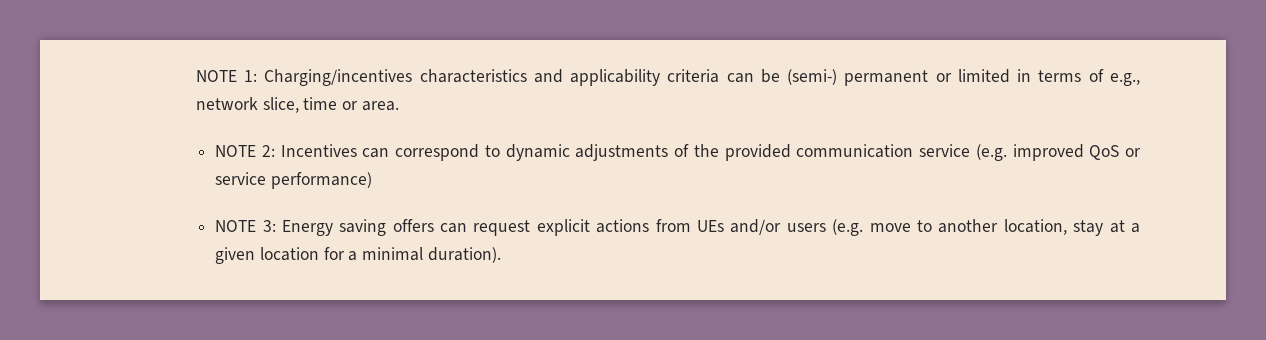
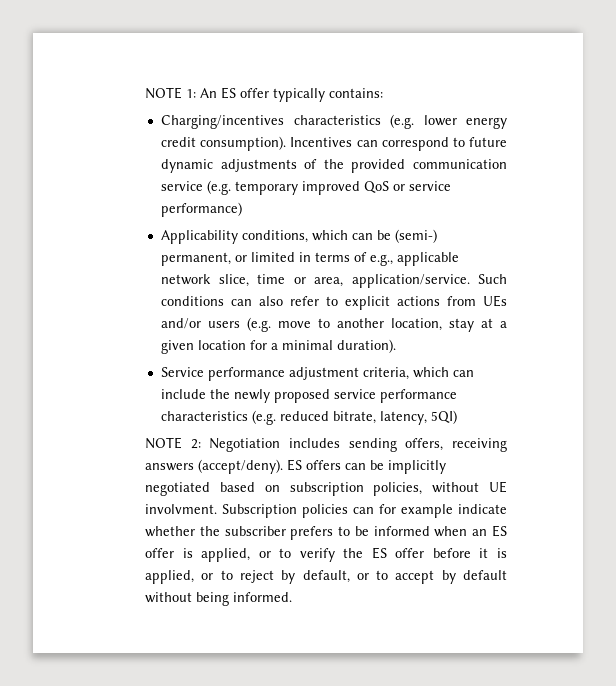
- NOTE 1: Charging/incentives characteristics and applicability criteria can be (semi-) permanent or limited in terms of e.g., network slice, time or area.
- NOTE 2: Incentives can correspond to dynamic adjustments of the provided communication service (e.g. improved QoS or service performance)
+ NOTE 1: An ES offer typically contains:
+ Charging/incentives characteristics (e.g. lower energy credit consumption). Incentives can correspond to future dynamic adjustments of the provided communication service (e.g. temporary improved QoS or service performance)
- NOTE 3: Energy saving offers can request explicit actions from UEs and/or users (e.g. move to another location, stay at a given location for a minimal duration).
+ Applicability conditions, which can be (semi-) permanent, or limited in terms of e.g., applicable network slice, time or area, application/service. Such conditions can also refer to explicit actions from UEs and/or users (e.g. move to another location, stay at a given location for a minimal duration).
+ Service performance adjustment criteria, which can include the newly proposed service performance characteristics (e.g. reduced bitrate, latency, 5QI)
+ NOTE 2: Negotiation includes sending offers, receiving answers (accept/deny). ES offers can be implicitly negotiated based on subscription policies, without UE involvment. Subscription policies can for example indicate whether the subscriber prefers to be informed when an ES offer is applied, or to verify the ES offer before it is applied, or to reject by default, or to accept by default without being informed.

